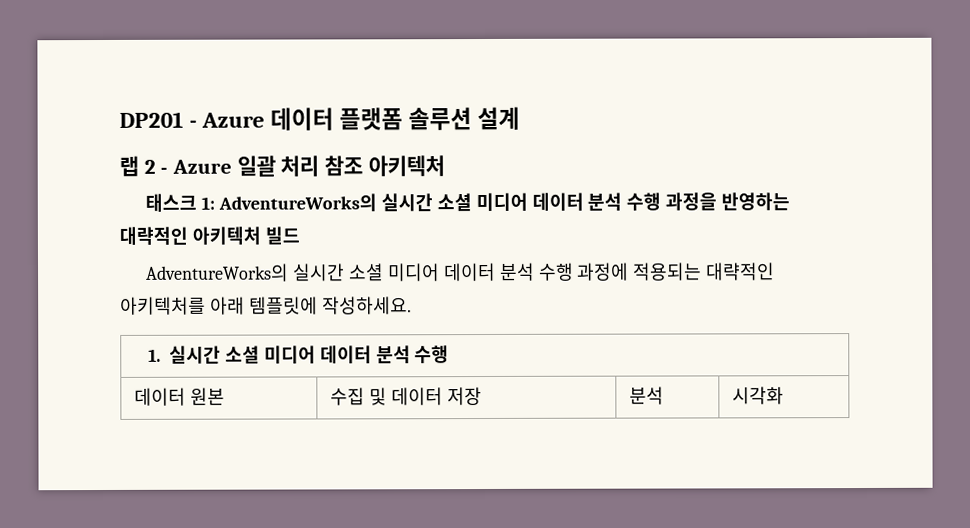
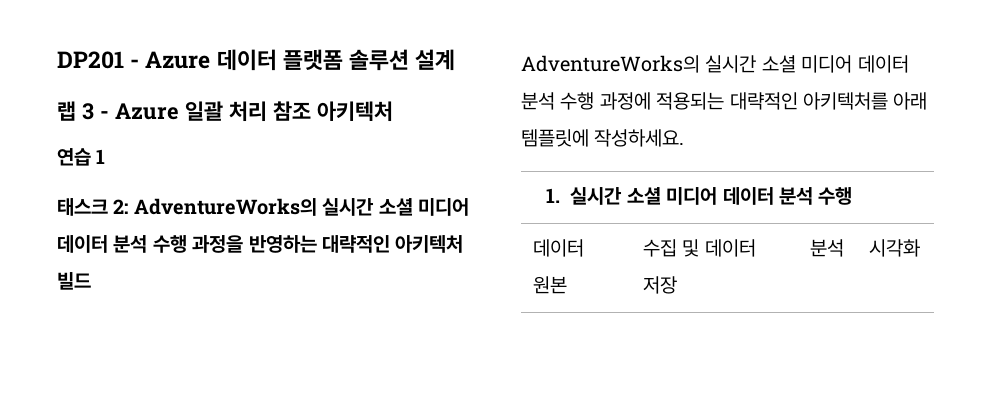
- 랩 2 - Azure 일괄 처리 참조 아키텍처
+ 랩 3 - Azure 일괄 처리 참조 아키텍처
+ 연습 1
- 태스크 1: AdventureWorks의 실시간 소셜 미디어 데이터 분석 수행 과정을 반영하는 대략적인 아키텍처 빌드
+ 태스크 2: AdventureWorks의 실시간 소셜 미디어 데이터 분석 수행 과정을 반영하는 대략적인 아키텍처 빌드

